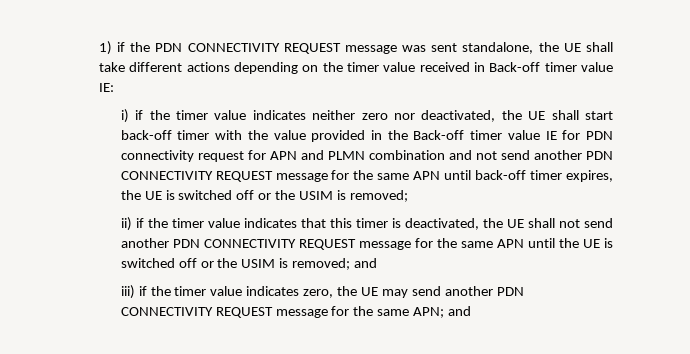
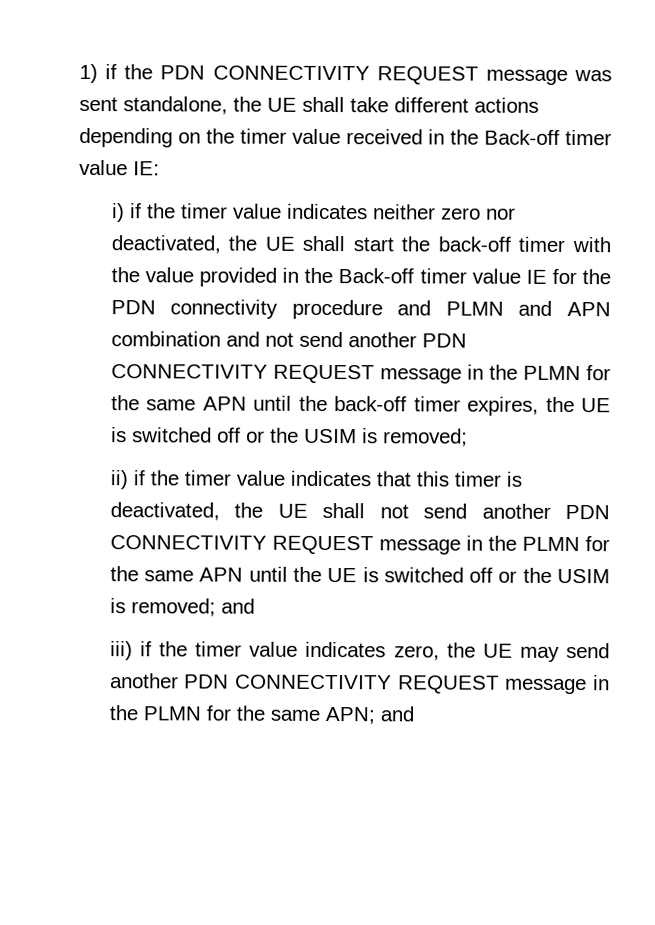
- 1) if the PDN CONNECTIVITY REQUEST message was sent standalone, the UE shall take different actions depending on the timer value received in Back-off timer value IE:
+ 1) if the PDN CONNECTIVITY REQUEST message was sent standalone, the UE shall take different actions depending on the timer value received in the Back-off timer value IE:
- i) if the timer value indicates neither zero nor deactivated, the UE shall start back-off timer with the value provided in the Back-off timer value IE for PDN connectivity request for APN and PLMN combination and not send another PDN CONNECTIVITY REQUEST message for the same APN until back-off timer expires, the UE is switched off or the USIM is removed;
+ i) if the timer value indicates neither zero nor deactivated, the UE shall start the back-off timer with the value provided in the Back-off timer value IE for the PDN connectivity procedure and PLMN and APN combination and not send another PDN CONNECTIVITY REQUEST message in the PLMN for the same APN until the back-off timer expires, the UE is switched off or the USIM is removed;
- ii) if the timer value indicates that this timer is deactivated, the UE shall not send another PDN CONNECTIVITY REQUEST message for the same APN until the UE is switched off or the USIM is removed; and
+ ii) if the timer value indicates that this timer is deactivated, the UE shall not send another PDN CONNECTIVITY REQUEST message in the PLMN for the same APN until the UE is switched off or the USIM is removed; and
- iii) if the timer value indicates zero, the UE may send another PDN CONNECTIVITY REQUEST message for the same APN; and
+ iii) if the timer value indicates zero, the UE may send another PDN CONNECTIVITY REQUEST message in the PLMN for the same APN; and

